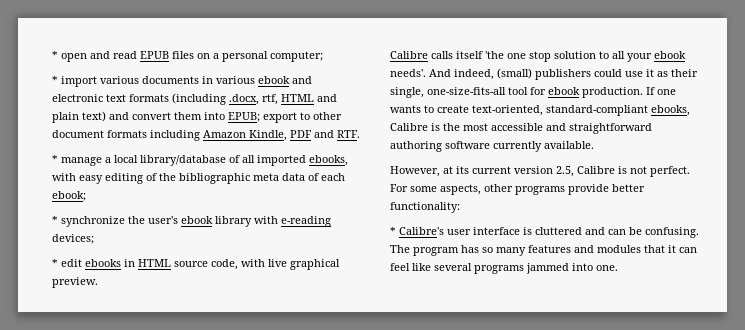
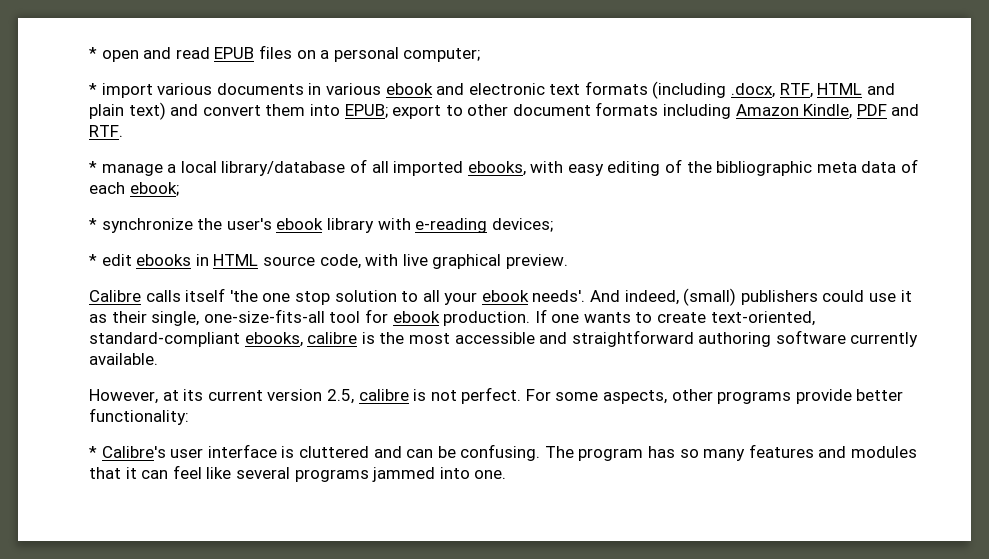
- * import various documents in various ebook and electronic text formats (including .docx, rtf, HTML and plain text) and convert them into EPUB; export to other document formats including Amazon Kindle, PDF and RTF.
+ * import various documents in various ebook and electronic text formats (including .docx, RTF, HTML and plain text) and convert them into EPUB; export to other document formats including Amazon Kindle, PDF and RTF.
- If one wants to create text-oriented, standard-compliant ebooks, Calibre is the most accessible and straightforward authoring software currently available.
+ If one wants to create text-oriented, standard-compliant ebooks, calibre is the most accessible and straightforward authoring software currently available.
- However, at its current version 2.5, Calibre is not perfect.
+ However, at its current version 2.5, calibre is not perfect.

